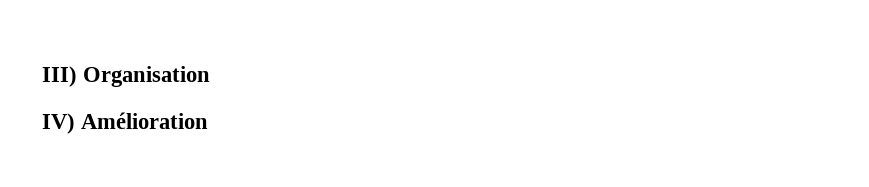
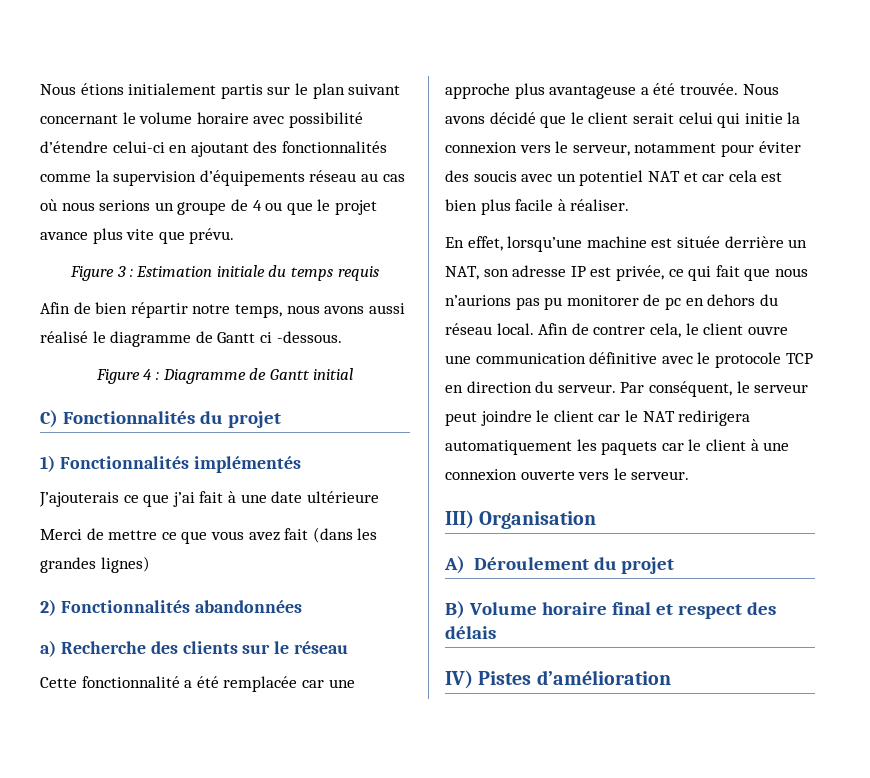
+ Nous étions initialement partis sur le plan suivant concernant le volume horaire avec possibilité d’étendre celui-ci en ajoutant des fonctionnalités comme la supervision d’équipements réseau au cas où nous serions un groupe de 4 ou que le projet avance plus vite que prévu.
+ Figure 3 : Estimation initiale du temps requis
+ Afin de bien répartir notre temps, nous avons aussi réalisé le diagramme de Gantt ci -dessous.
+ Figure 4 : Diagramme de Gantt initial
+ C) Fonctionnalités du projet
+ 1) Fonctionnalités implémentés
+ J’ajouterais ce que j’ai fait à une date ultérieure
+ Merci de mettre ce que vous avez fait (dans les grandes lignes)
+ 2) Fonctionnalités abandonnées
+ a) Recherche des clients sur le réseau
+ Cette fonctionnalité a été remplacée car une approche plus avantageuse a été trouvée. Nous avons décidé que le client serait celui qui initie la connexion vers le serveur, notamment pour éviter des soucis avec un potentiel NAT et car cela est bien plus facile à réaliser.
+ En effet, lorsqu’une machine est située derrière un NAT, son adresse IP est privée, ce qui fait que nous n’aurions pas pu monitorer de pc en dehors du réseau local. Afin de contrer cela, le client ouvre une communication définitive avec le protocole TCP en direction du serveur. Par conséquent, le serveur peut joindre le client car le NAT redirigera automatiquement les paquets car le client à une connexion ouverte vers le serveur.
  III) Organisation
+ A) Déroulement du projet
+ B) Volume horaire final et respect des délais
- IV) Amélioration
+ IV) Pistes d’amélioration

